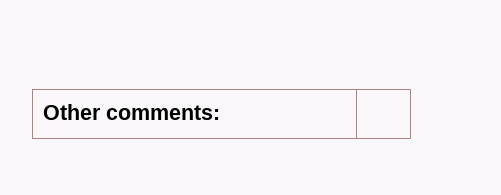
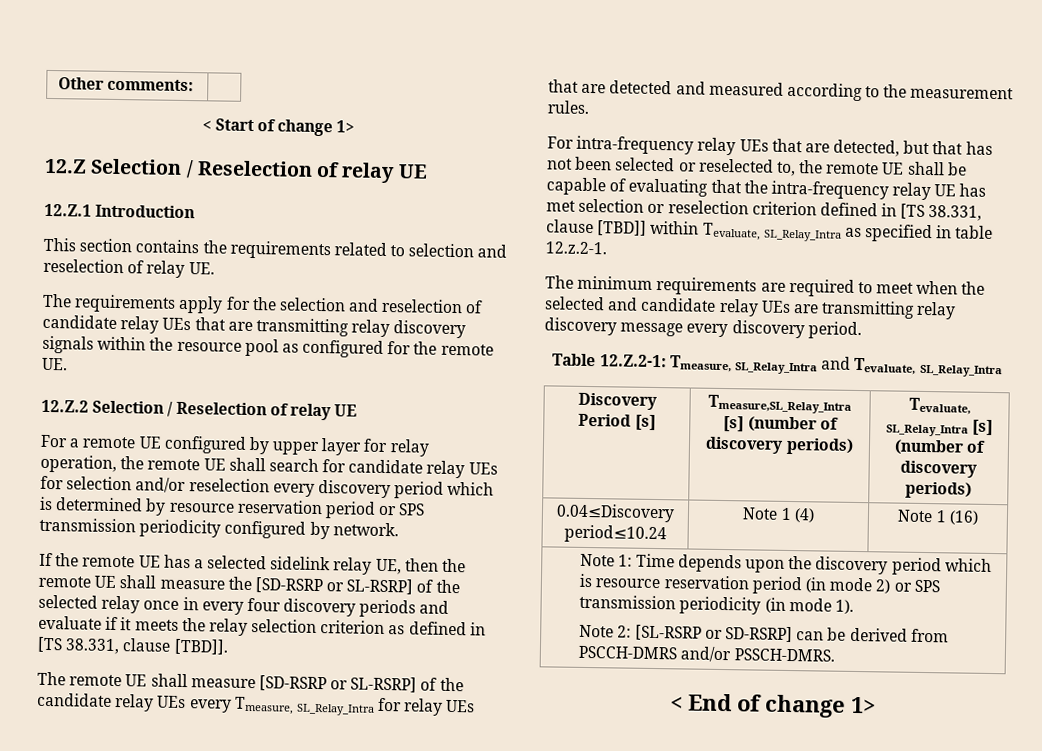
+ < Start of change 1>
+ 12.Z Selection / Reselection of relay UE
+ 12.Z.1 Introduction
+ This section contains the requirements related to selection and reselection of relay UE.
+ The requirements apply for the selection and reselection of candidate relay UEs that are transmitting relay discovery signals within the resource pool as configured for the remote UE.
+ 12.Z.2 Selection / Reselection of relay UE
+ For a remote UE configured by upper layer for relay operation, the remote UE shall search for candidate relay UEs for selection and/or reselection every discovery period which is determined by resource reservation period or SPS transmission periodicity configured by network.
+ If the remote UE has a selected sidelink relay UE, then the remote UE shall measure the [SD-RSRP or SL-RSRP] of the selected relay once in every four discovery periods and evaluate if it meets the relay selection criterion as defined in [TS 38.331, clause [TBD]].
+ The remote UE shall measure [SD-RSRP or SL-RSRP] of the candidate relay UEs every Tmeasure, SL_Relay_Intra for relay UEs that are detected and measured according to the measurement rules.
+ For intra-frequency relay UEs that are detected, but that has not been selected or reselected to, the remote UE shall be capable of evaluating that the intra-frequency relay UE has met selection or reselection criterion defined in [TS 38.331, clause [TBD]] within Tevaluate, SL_Relay_Intra as specified in table 12.z.2-1.
+ The minimum requirements are required to meet when the selected and candidate relay UEs are transmitting relay discovery message every discovery period.
+ Table 12.Z.2-1: Tmeasure, SL_Relay_Intra and Tevaluate, SL_Relay_Intra
+ Discovery Period [s] | Tmeasure,SL_Relay_Intra [s] (number of discovery periods) | Tevaluate, SL_Relay_Intra [s] (number of discovery periods)
+ 0.04≤Discovery period≤10.24 | Note 1 (4) | Note 1 (16)
+ Note 1: Time depends upon the discovery period which is resource reservation period (in mode 2) or SPS transmission periodicity (in mode 1).
+ Note 2: [SL-RSRP or SD-RSRP] can be derived from PSCCH-DMRS and/or PSSCH-DMRS.
+ < End of change 1>

